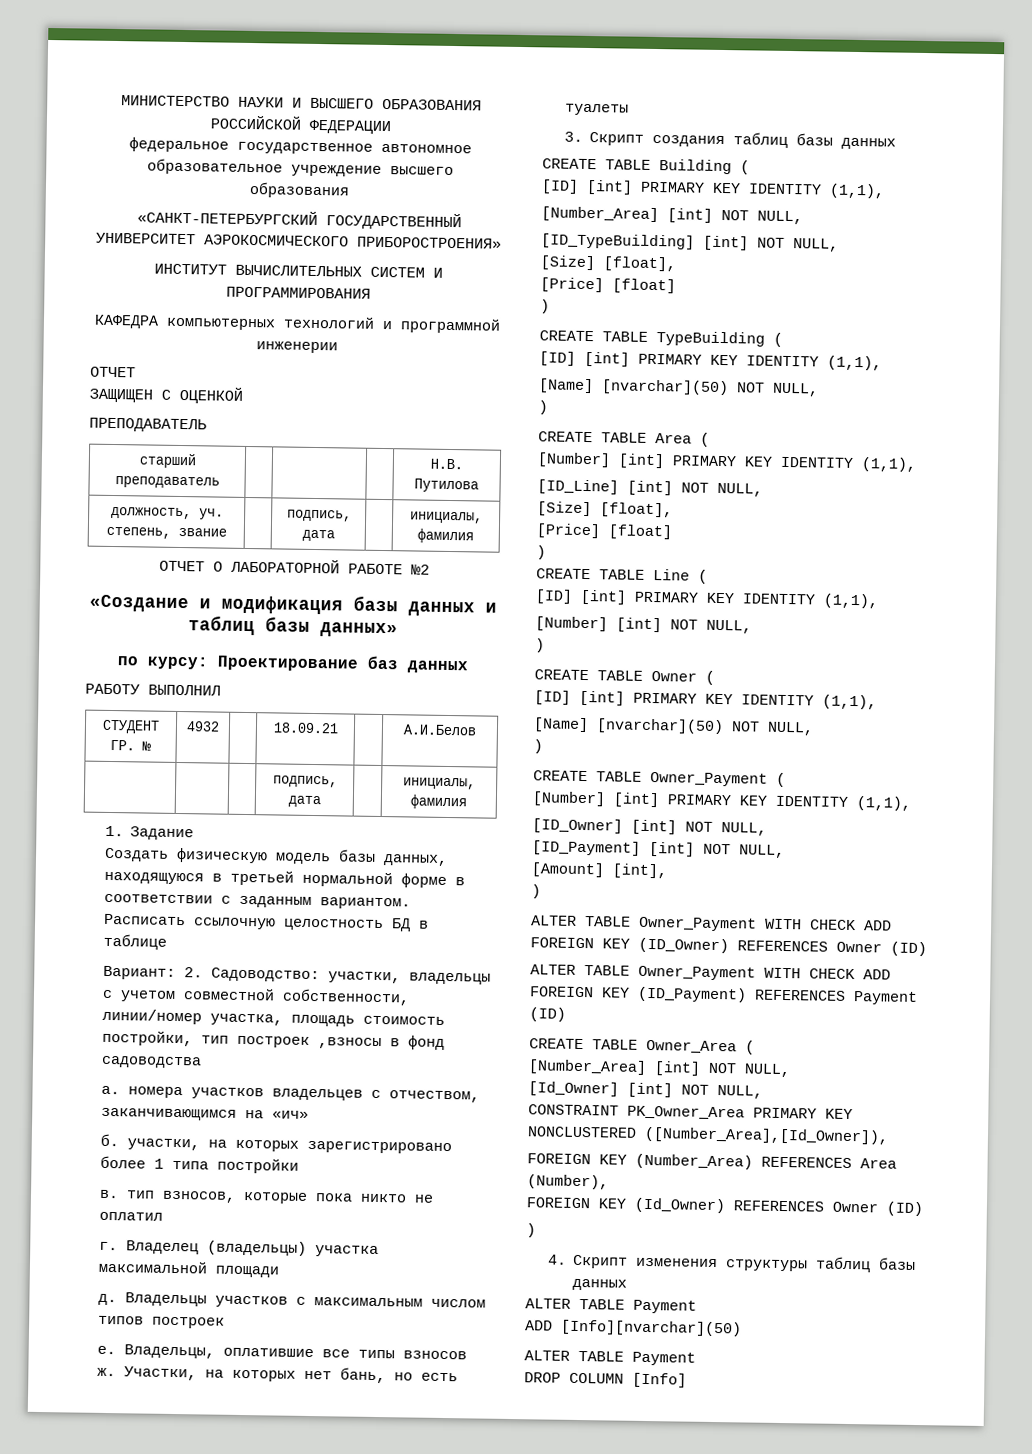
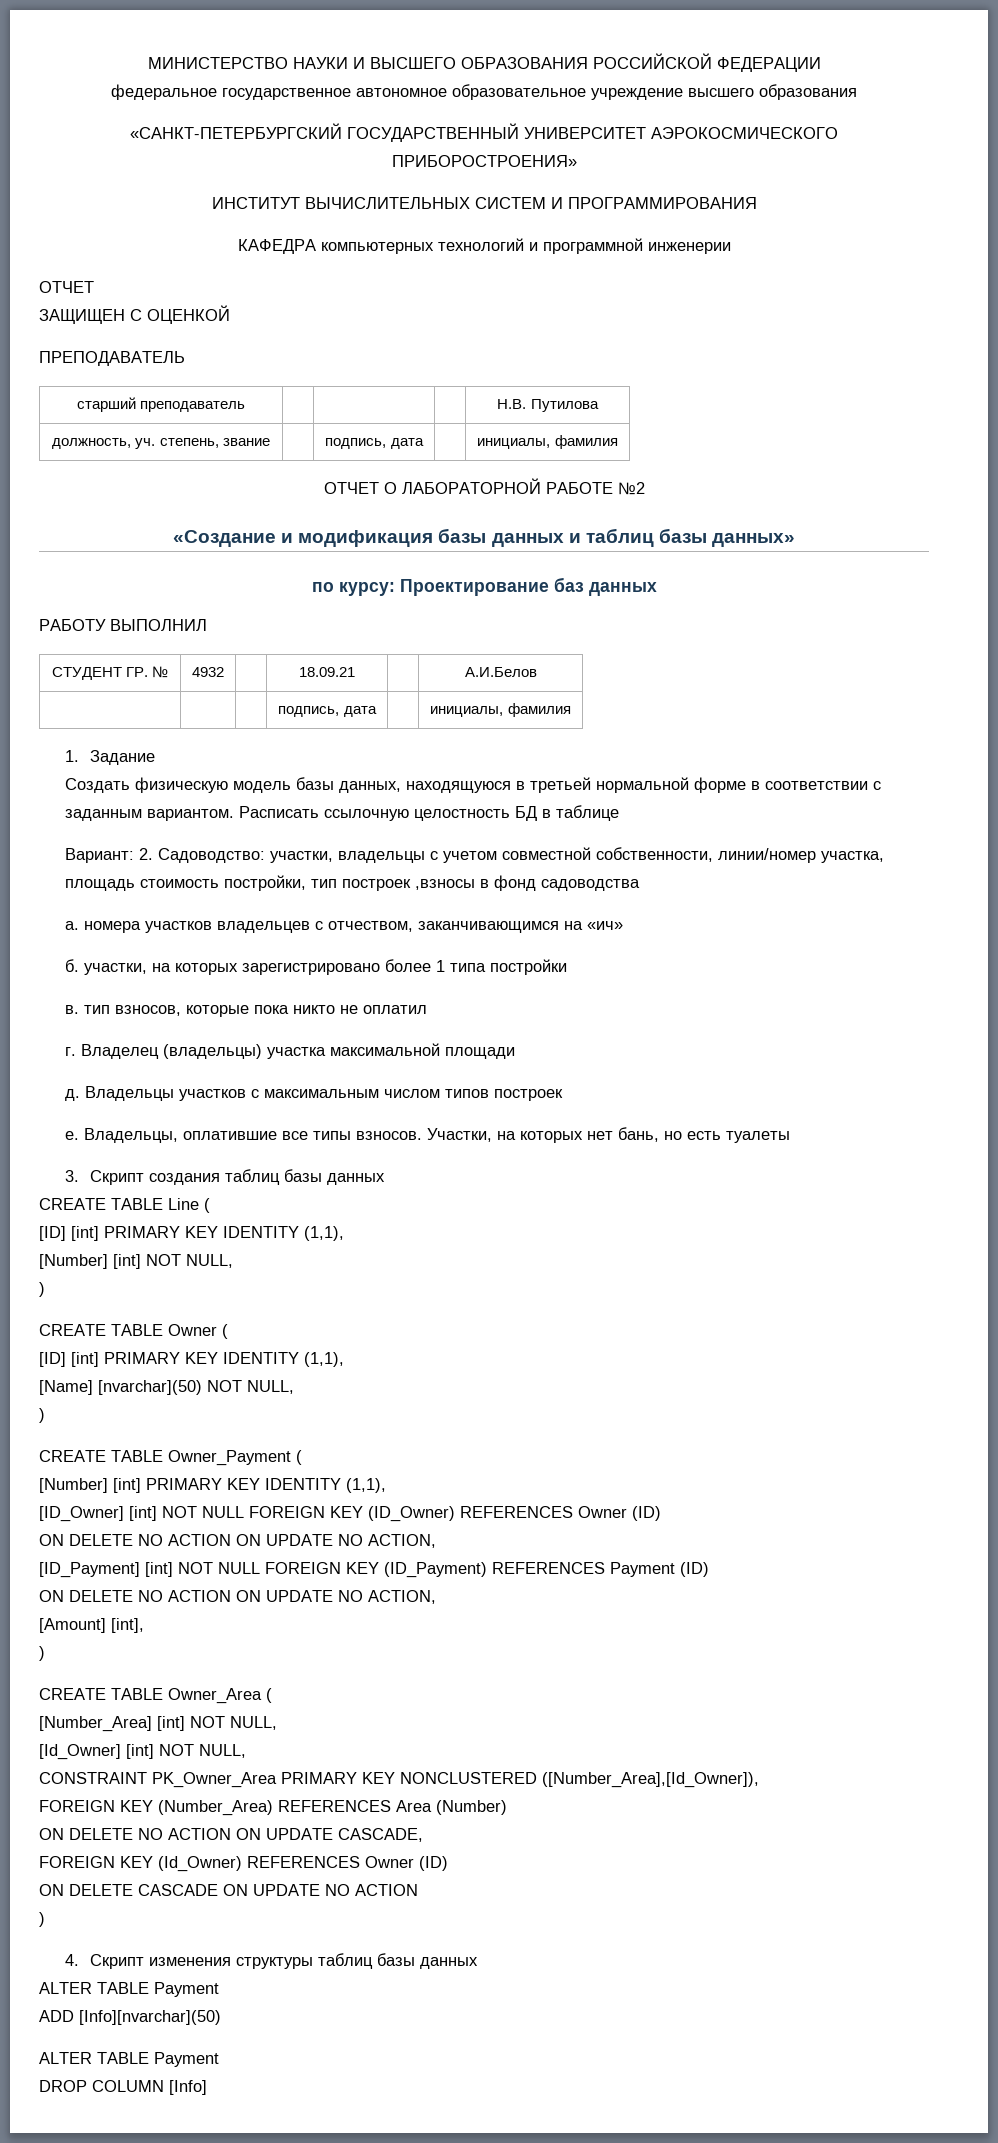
- Владельцы, оплатившие все типы взносов ж.
+ Владельцы, оплатившие все типы взносов.
- CREATE TABLE Building (
- [ID] [int] PRIMARY KEY IDENTITY (1,1),
- [Number_Area] [int] NOT NULL,
- [ID_TypeBuilding] [int] NOT NULL,
- [Size] [float],
- [Price] [float]
- )
- CREATE TABLE TypeBuilding (
- [ID] [int] PRIMARY KEY IDENTITY (1,1),
- [Name] [nvarchar](50) NOT NULL,
- )
- CREATE TABLE Area (
- [Number] [int] PRIMARY KEY IDENTITY (1,1),
- [ID_Line] [int] NOT NULL,
- [Size] [float],
- [Price] [float]
- )
- [ID_Owner] [int] NOT NULL,
- [ID_Payment] [int] NOT NULL,
+ [ID_Owner] [int] NOT NULL FOREIGN KEY (ID_Owner) REFERENCES Owner (ID)
+ ON DELETE NO ACTION ON UPDATE NO ACTION,
+ [ID_Payment] [int] NOT NULL FOREIGN KEY (ID_Payment) REFERENCES Payment (ID)
+ ON DELETE NO ACTION ON UPDATE NO ACTION,
  [Amount] [int],
  )
- ALTER TABLE Owner_Payment WITH CHECK ADD FOREIGN KEY (ID_Owner) REFERENCES Owner (ID)
- ALTER TABLE Owner_Payment WITH CHECK ADD FOREIGN KEY (ID_Payment) REFERENCES Payment (ID)
- FOREIGN KEY (Number_Area) REFERENCES Area (Number),
+ FOREIGN KEY (Number_Area) REFERENCES Area (Number)
+ ON DELETE NO ACTION ON UPDATE CASCADE,
+ ON DELETE CASCADE ON UPDATE NO ACTION

